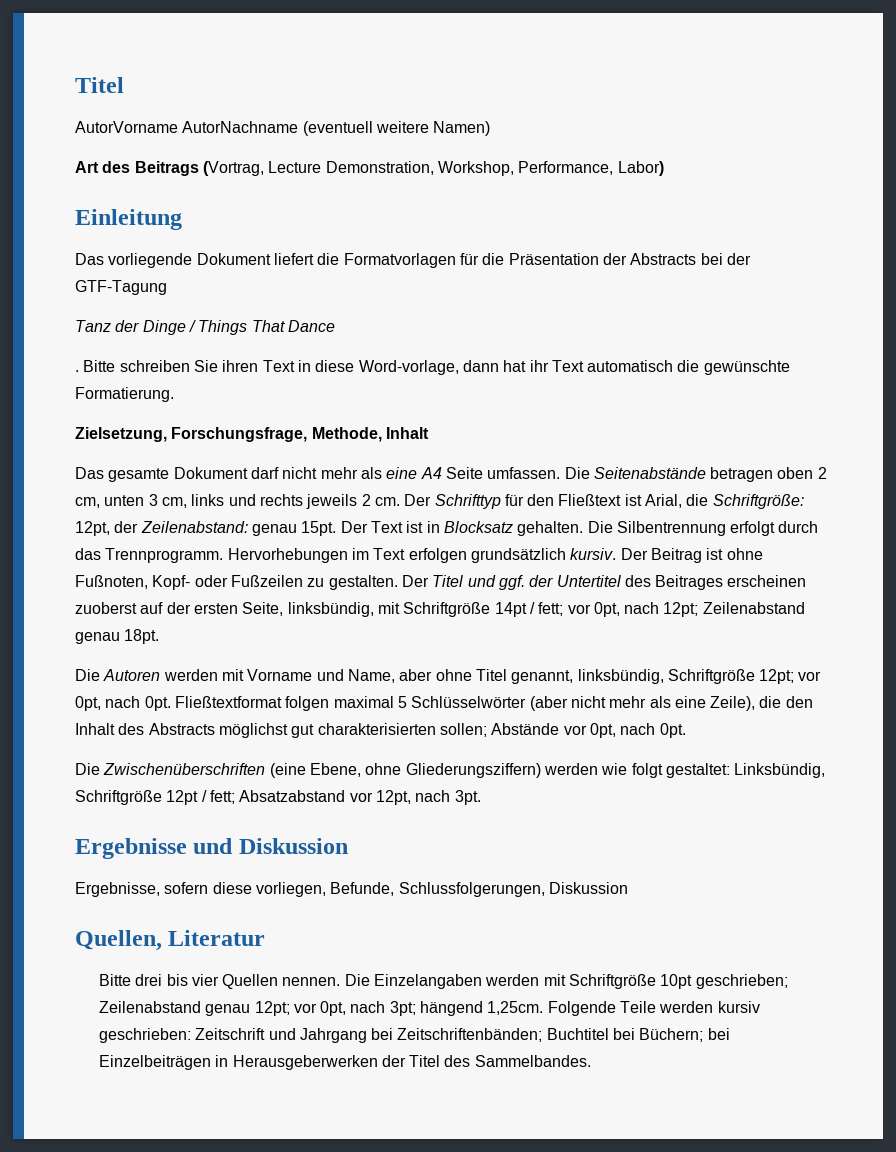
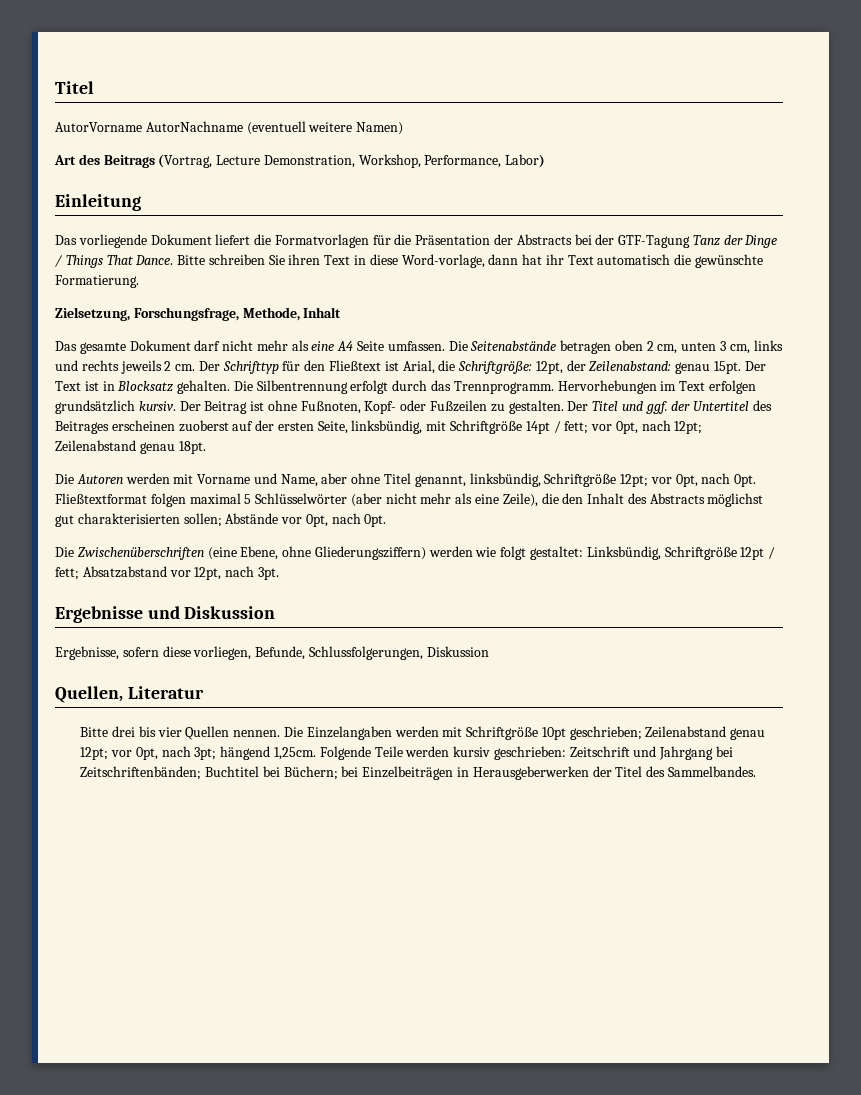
- Das vorliegende Dokument liefert die Formatvorlagen für die Präsentation der Abstracts bei der GTF-Tagung
- Tanz der Dinge / Things That Dance
- .
+ Das vorliegende Dokument liefert die Formatvorlagen für die Präsentation der Abstracts bei der GTF-Tagung Tanz der Dinge / Things That Dance.

